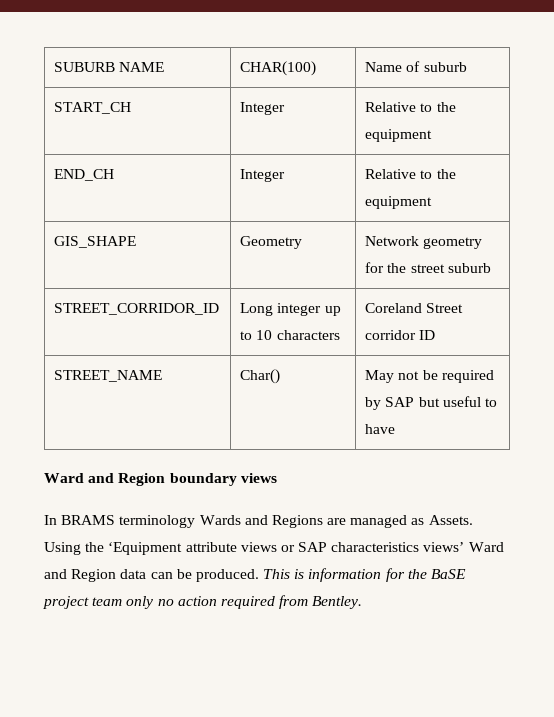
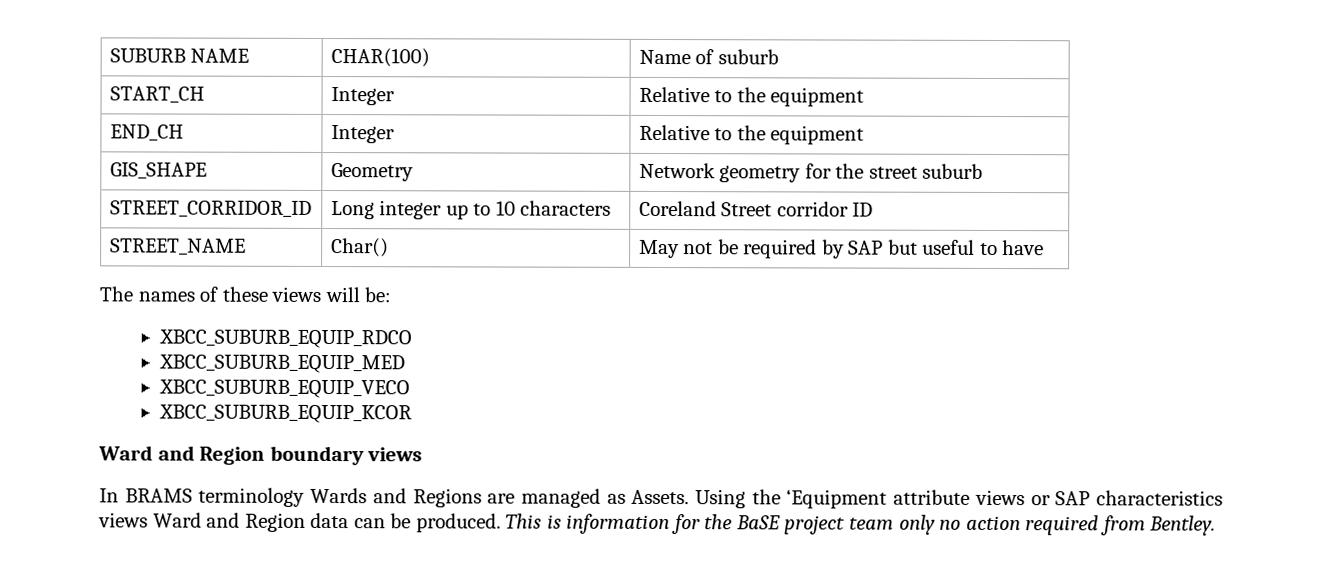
+ The names of these views will be:
+ XBCC_SUBURB_EQUIP_RDCO
+ XBCC_SUBURB_EQUIP_MED
+ XBCC_SUBURB_EQUIP_VECO
+ XBCC_SUBURB_EQUIP_KCOR
- Using the ‘Equipment attribute views or SAP characteristics views’ Ward and Region data can be produced.
+ Using the ‘Equipment attribute views or SAP characteristics views Ward and Region data can be produced.

